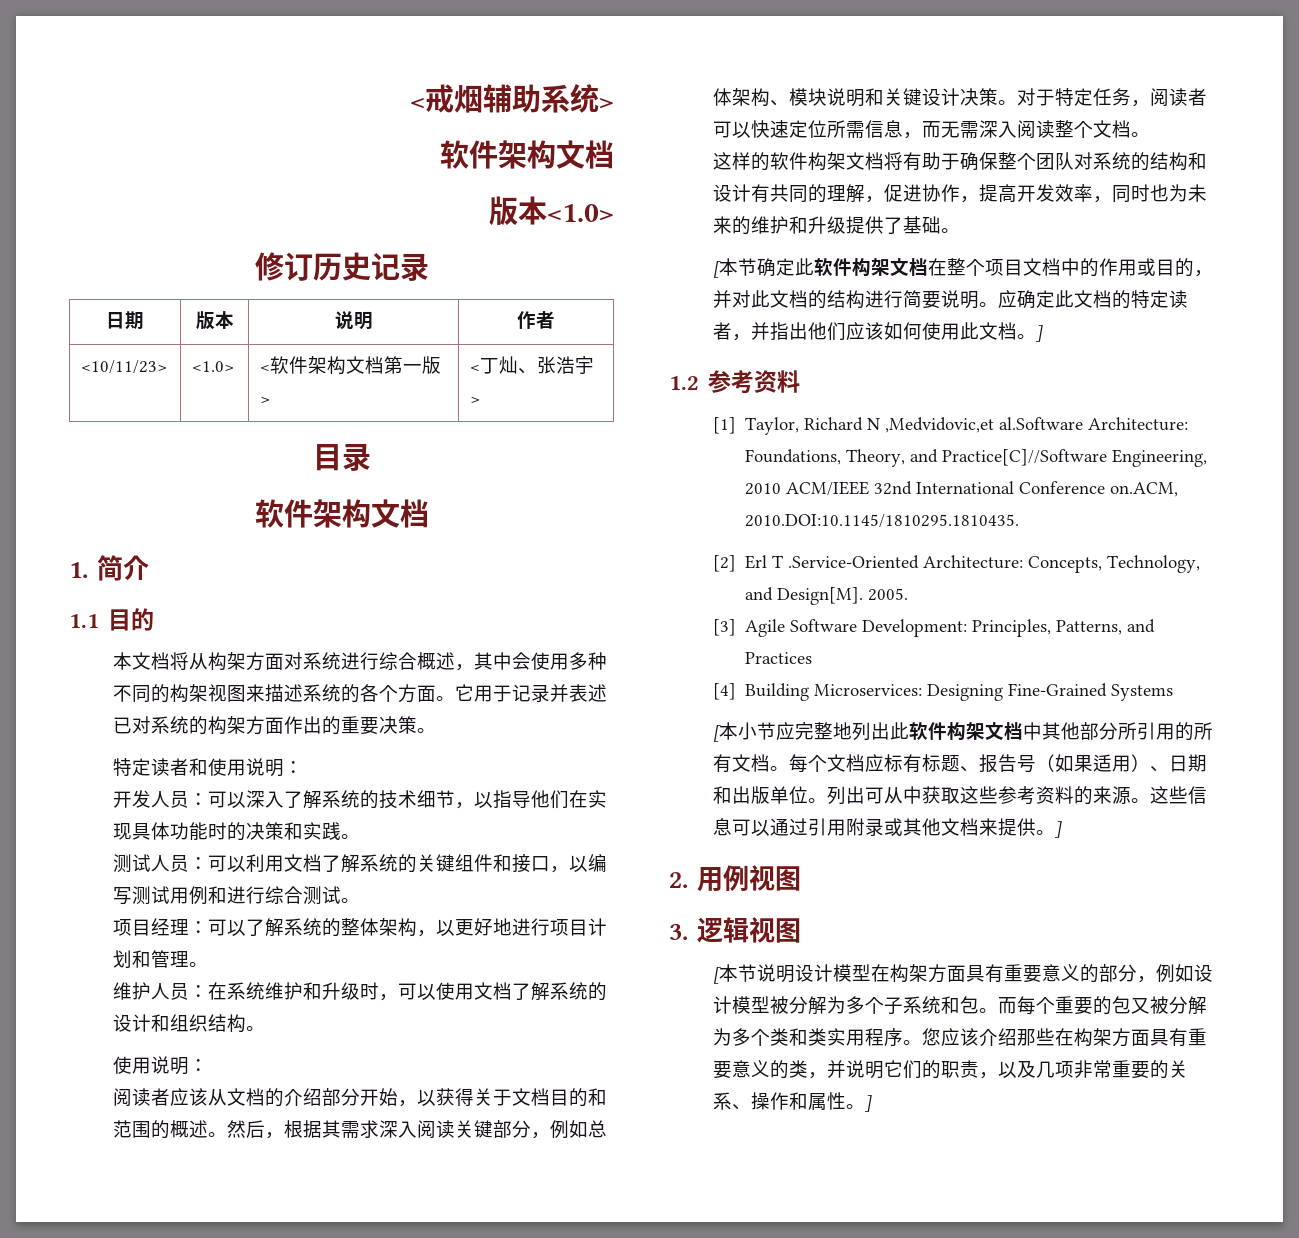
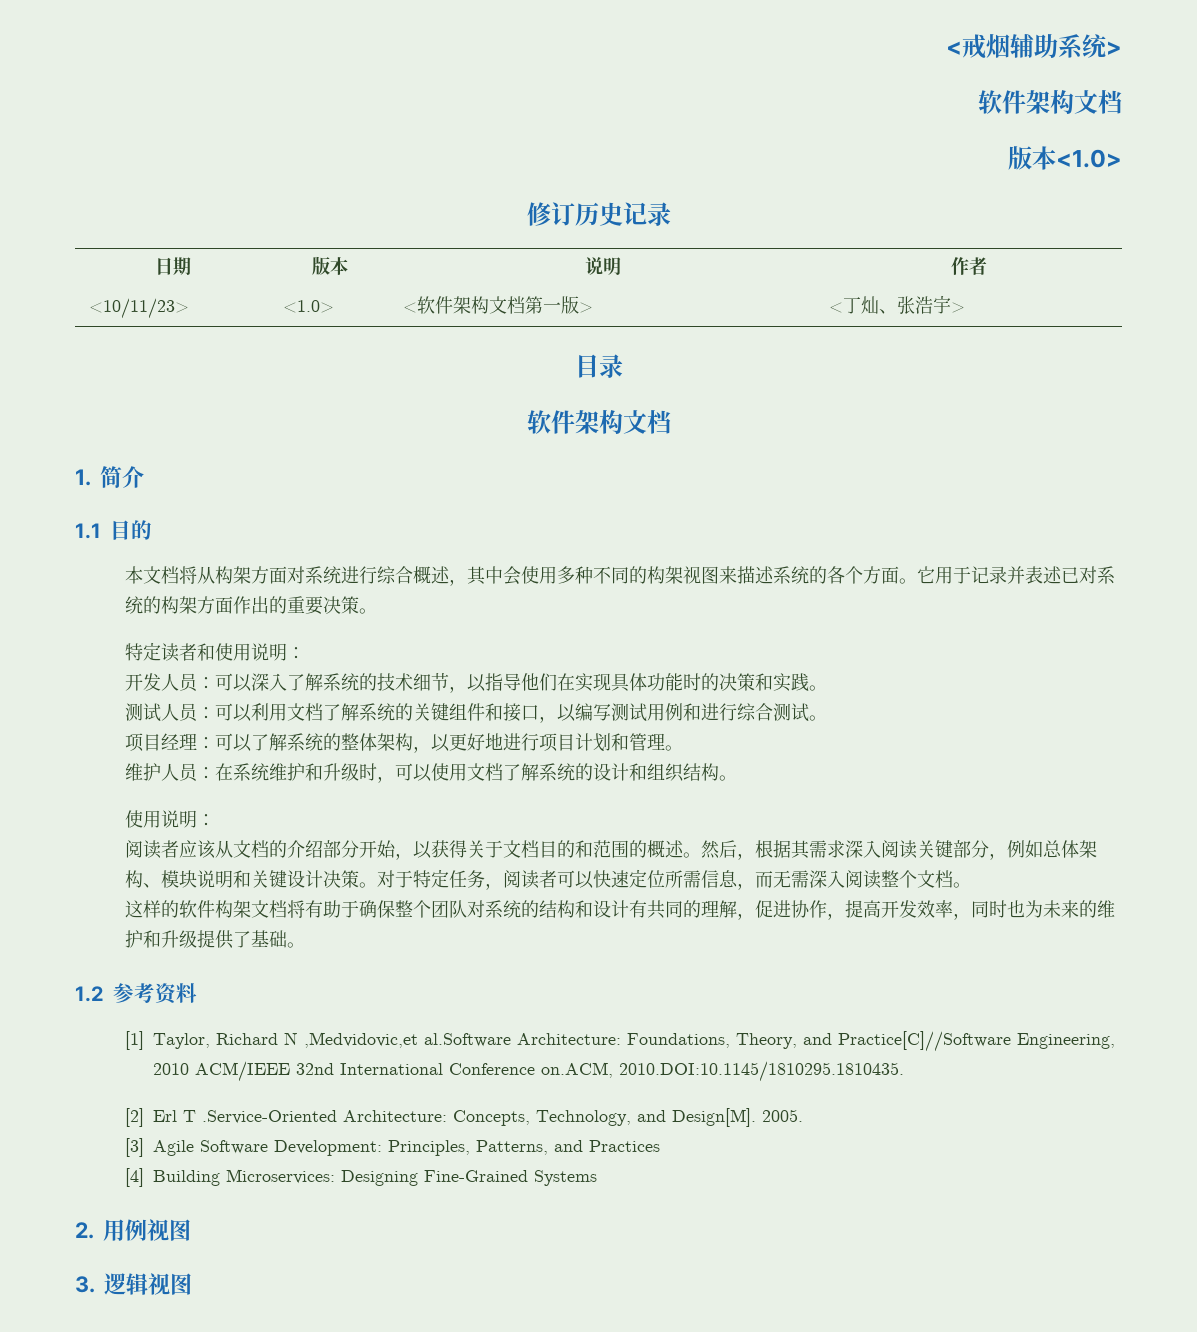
- [本节确定此软件构架文档在整个项目文档中的作用或目的，并对此文档的结构进行简要说明。应确定此文档的特定读者，并指出他们应该如何使用此文档。]
- [本小节应完整地列出此软件构架文档中其他部分所引用的所有文档。每个文档应标有标题、报告号（如果适用）、日期和出版单位。列出可从中获取这些参考资料的来源。这些信息可以通过引用附录或其他文档来提供。]
- [本节说明设计模型在构架方面具有重要意义的部分，例如设计模型被分解为多个子系统和包。而每个重要的包又被分解为多个类和类实用程序。您应该介绍那些在构架方面具有重要意义的类，并说明它们的职责，以及几项非常重要的关系、操作和属性。]

